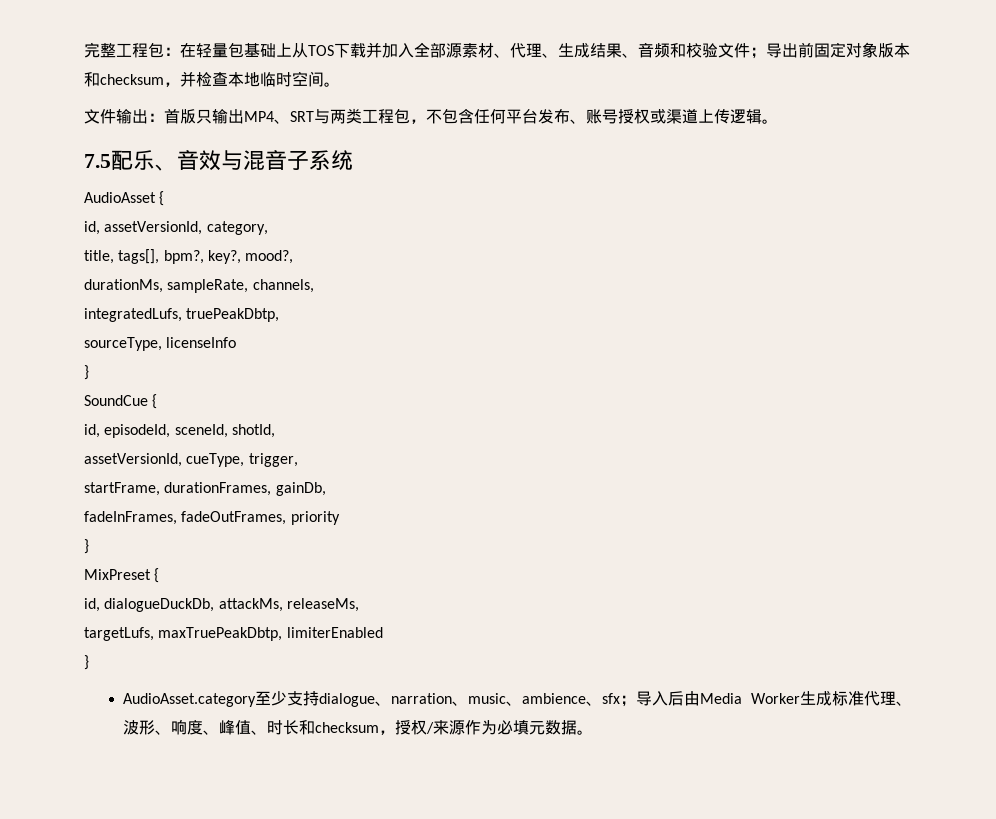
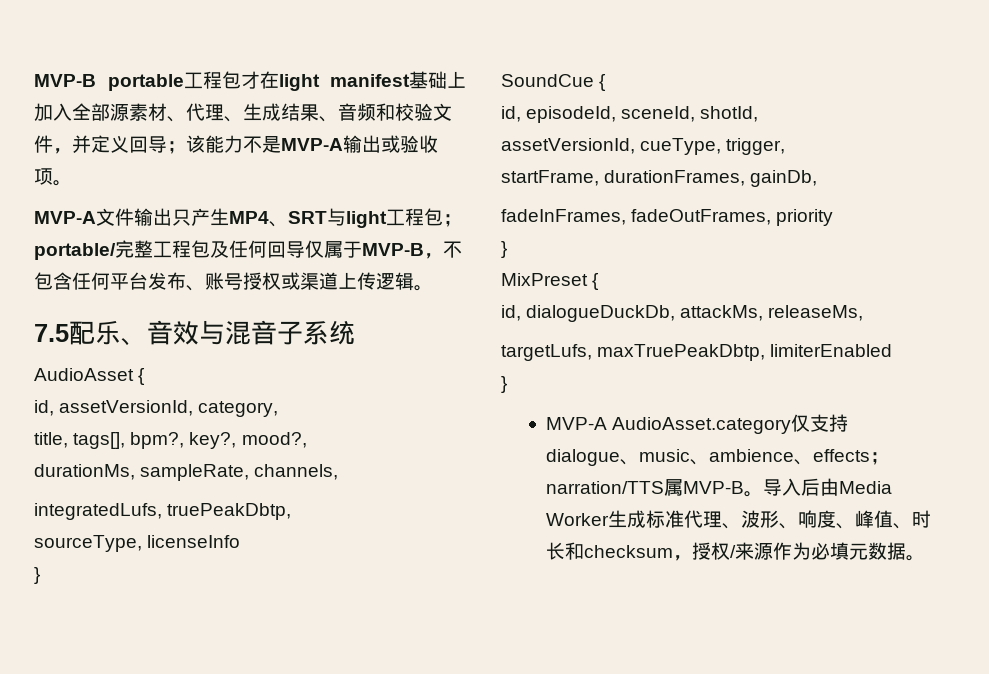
- 完整工程包：在轻量包基础上从TOS下载并加入全部源素材、代理、生成结果、音频和校验文件；导出前固定对象版本和checksum，并检查本地临时空间。
- 文件输出：首版只输出MP4、SRT与两类工程包，不包含任何平台发布、账号授权或渠道上传逻辑。
+ MVP-B portable工程包才在light manifest基础上加入全部源素材、代理、生成结果、音频和校验文件，并定义回导；该能力不是MVP-A输出或验收项。
+ MVP-A文件输出只产生MP4、SRT与light工程包；portable/完整工程包及任何回导仅属于MVP-B，不包含任何平台发布、账号授权或渠道上传逻辑。
- AudioAsset.category至少支持dialogue、narration、music、ambience、sfx；导入后由Media Worker生成标准代理、波形、响度、峰值、时长和checksum，授权/来源作为必填元数据。
+ MVP-A AudioAsset.category仅支持dialogue、music、ambience、effects；narration/TTS属MVP-B。导入后由Media Worker生成标准代理、波形、响度、峰值、时长和checksum，授权/来源作为必填元数据。

